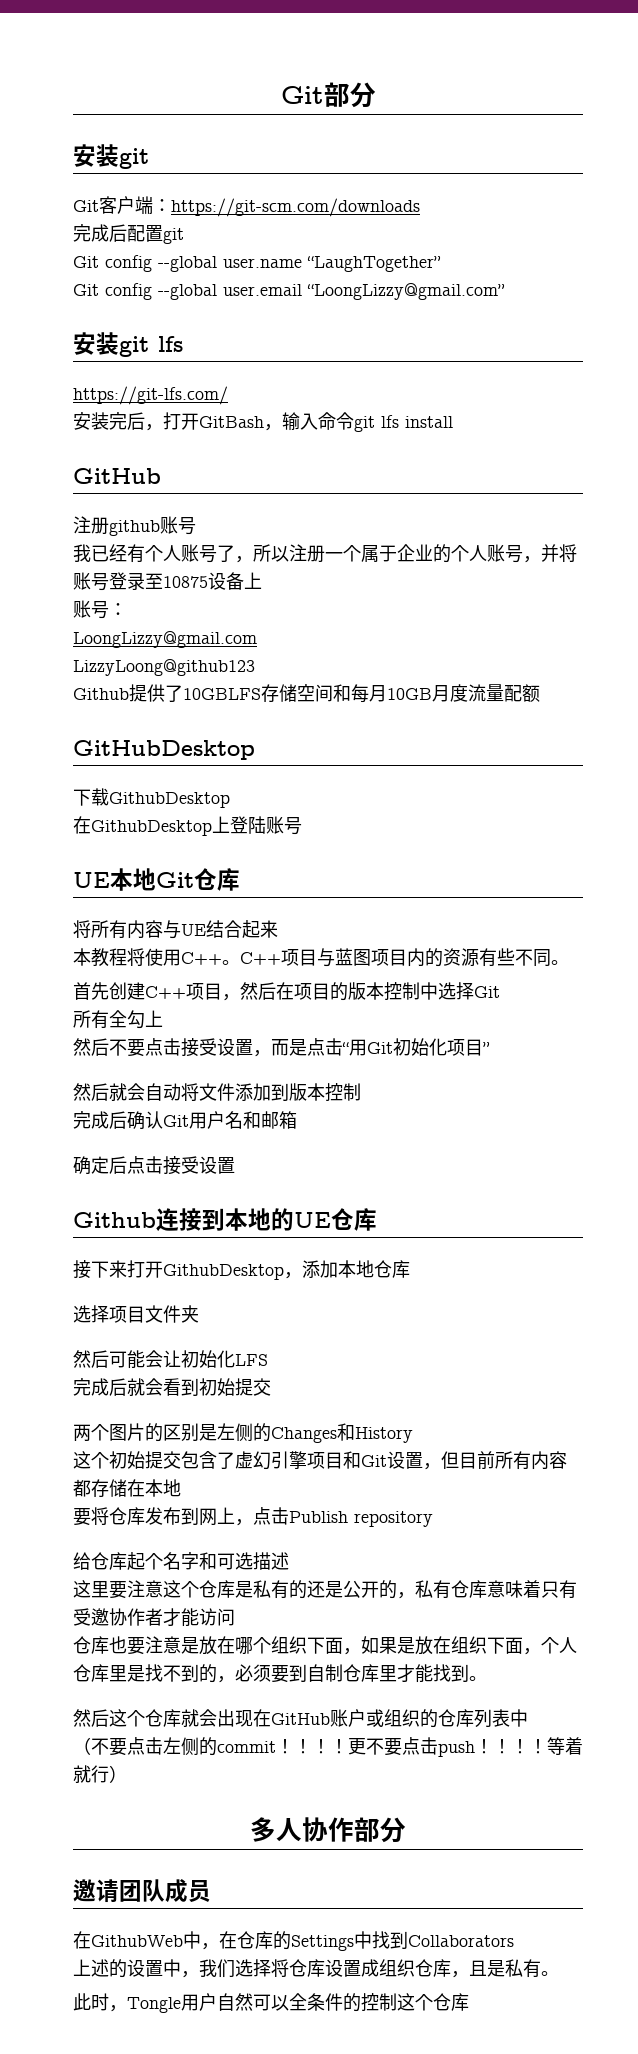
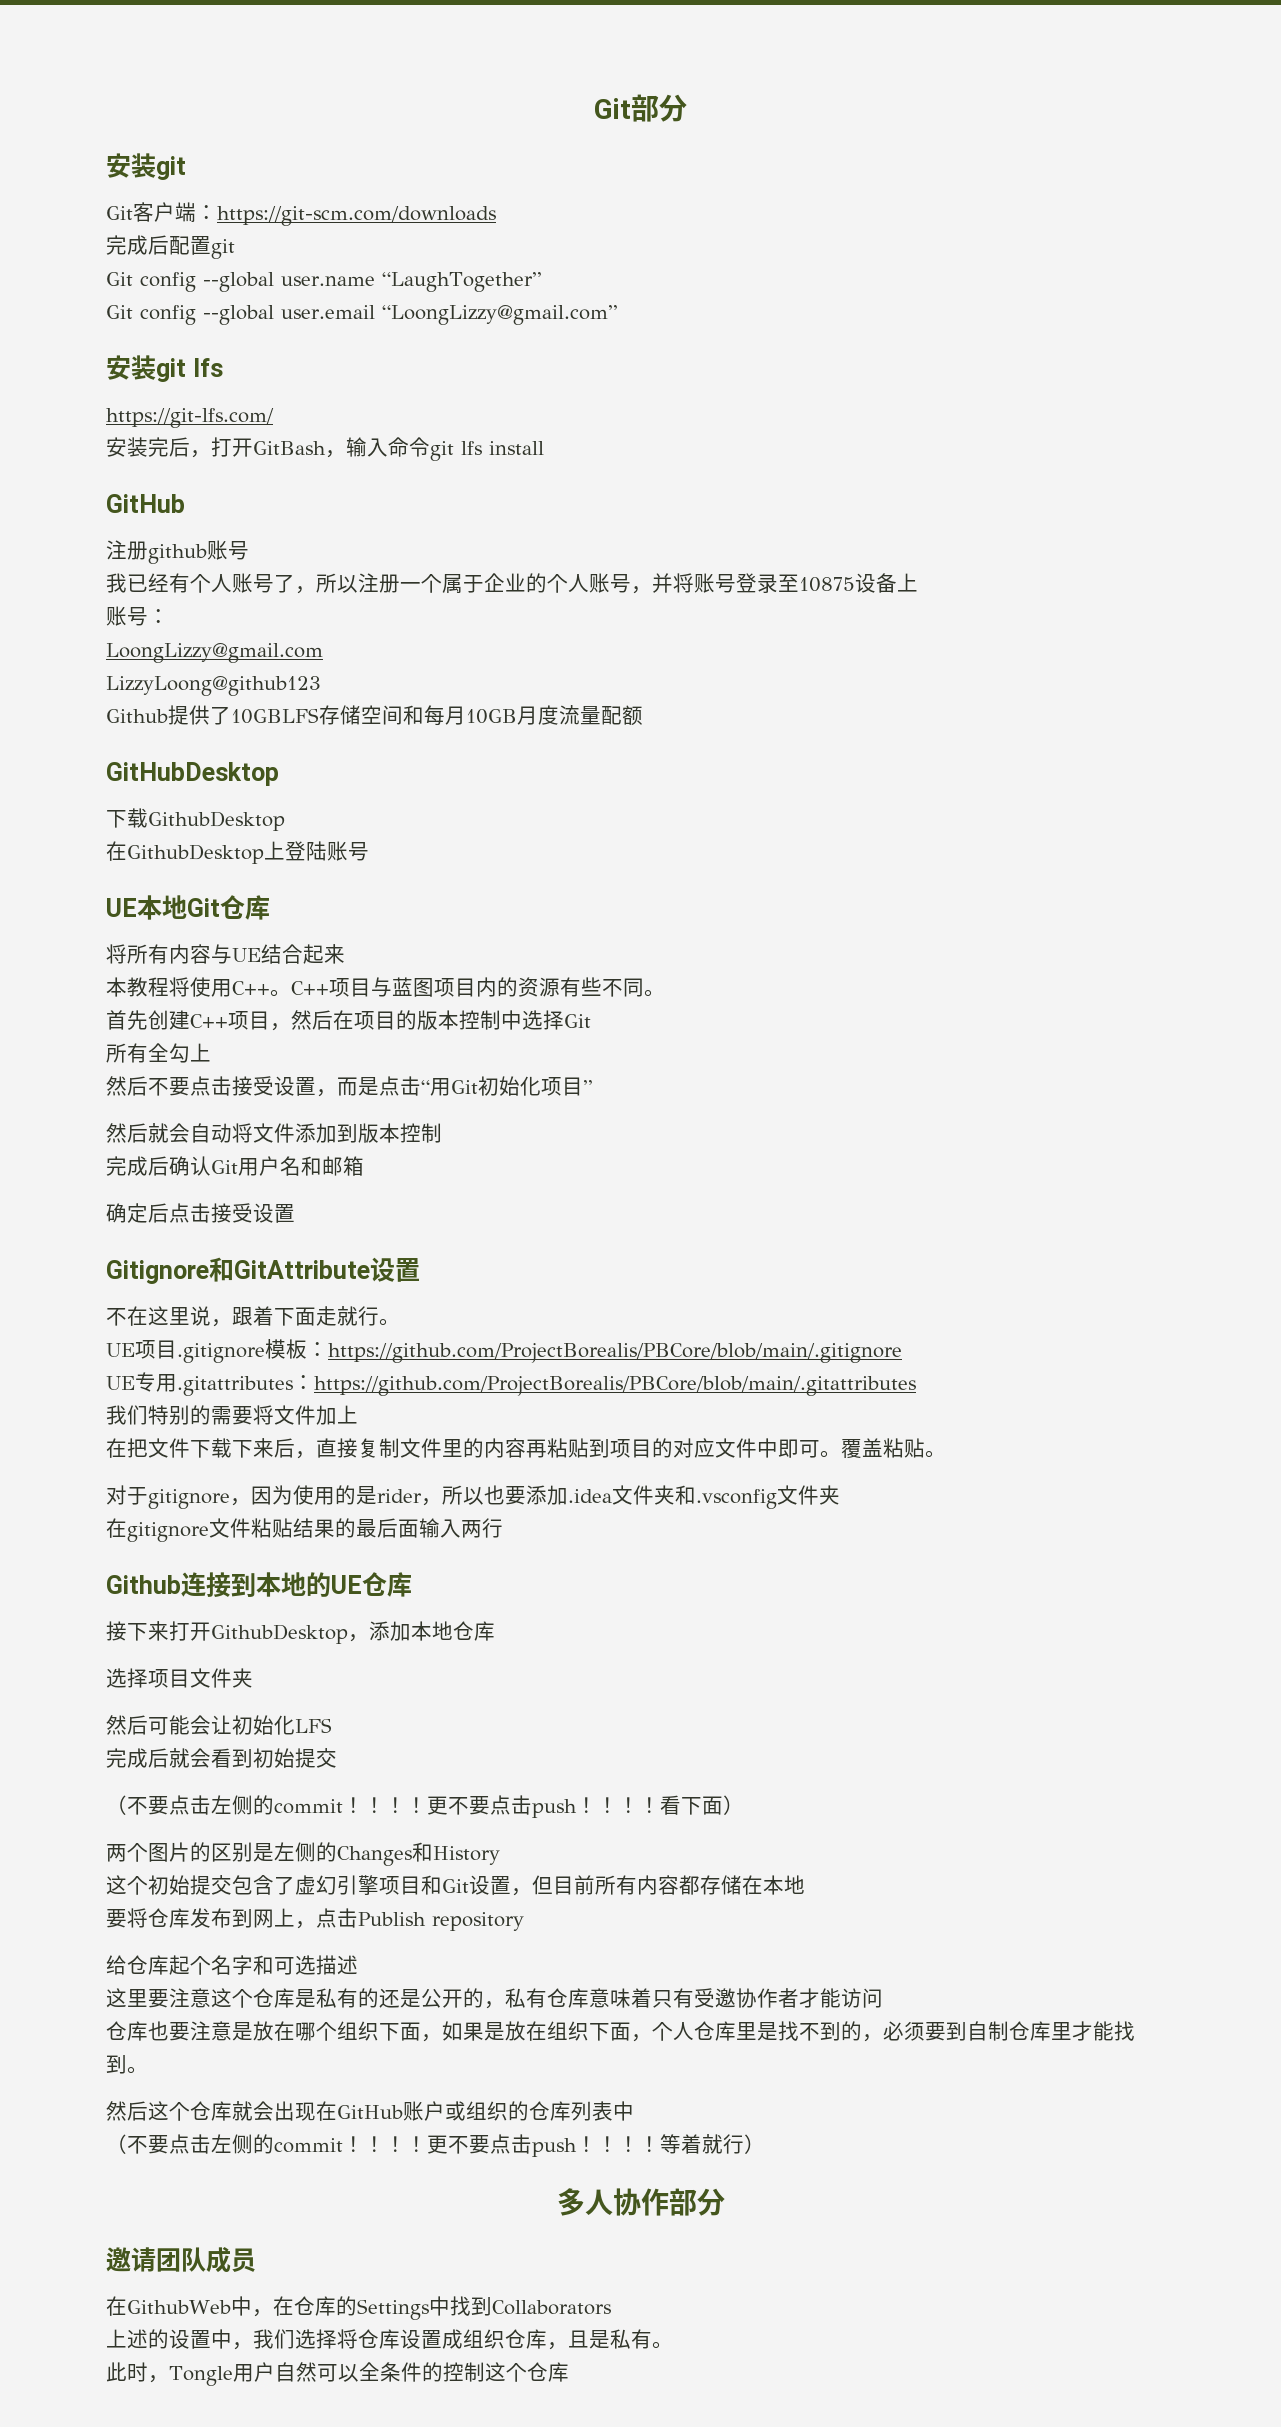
+ Gitignore和GitAttribute设置
+ 不在这里说，跟着下面走就行。
+ UE项目.gitignore模板：https://github.com/ProjectBorealis/PBCore/blob/main/.gitignore
+ UE专用.gitattributes：https://github.com/ProjectBorealis/PBCore/blob/main/.gitattributes
+ 我们特别的需要将文件加上
+ 在把文件下载下来后，直接复制文件里的内容再粘贴到项目的对应文件中即可。覆盖粘贴。
+ 对于gitignore，因为使用的是rider，所以也要添加.idea文件夹和.vsconfig文件夹
+ 在gitignore文件粘贴结果的最后面输入两行
+ （不要点击左侧的commit！！！！更不要点击push！！！！看下面）

